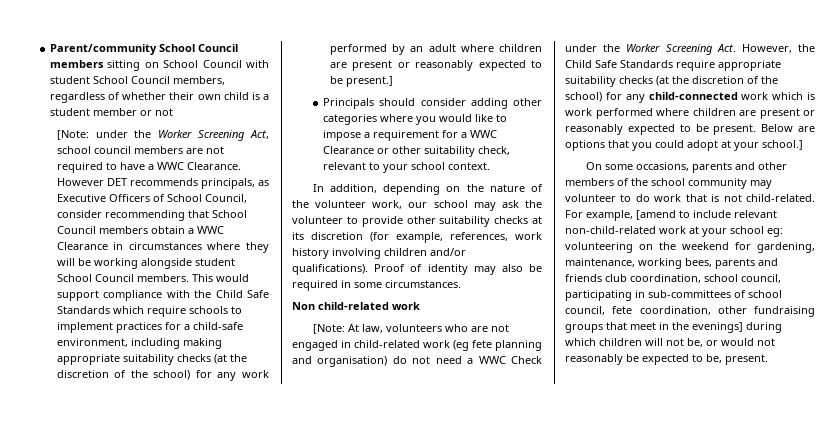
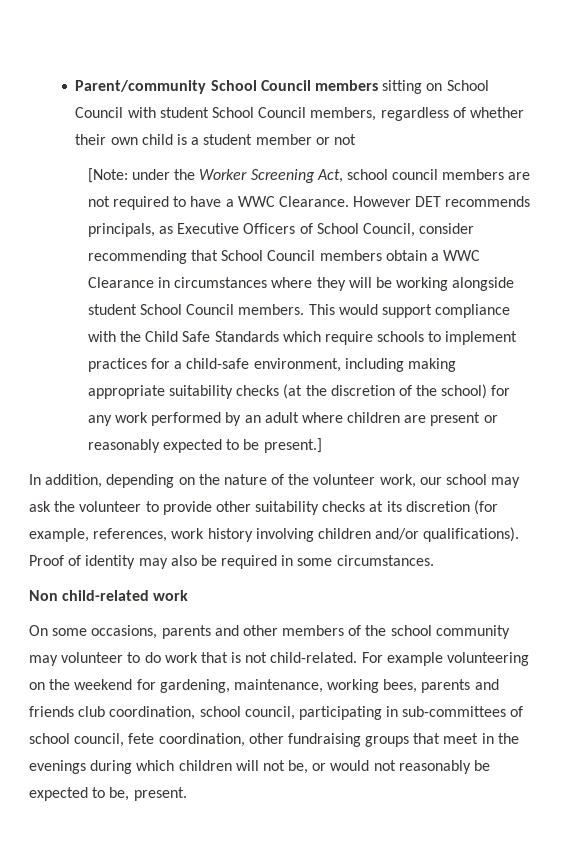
- Principals should consider adding other categories where you would like to impose a requirement for a WWC Clearance or other suitability check, relevant to your school context.
- [Note: At law, volunteers who are not engaged in child-related work (eg fete planning and organisation) do not need a WWC Check under the Worker Screening Act. However, the Child Safe Standards require appropriate suitability checks (at the discretion of the school) for any child-connected work which is work performed where children are present or reasonably expected to be present. Below are options that you could adopt at your school.]
- For example, [amend to include relevant non-child-related work at your school eg: volunteering on the weekend for gardening, maintenance, working bees, parents and friends club coordination, school council, participating in sub-committees of school council, fete coordination, other fundraising groups that meet in the evenings] during which children will not be, or would not reasonably be expected to be, present.
+ For example volunteering on the weekend for gardening, maintenance, working bees, parents and friends club coordination, school council, participating in sub-committees of school council, fete coordination, other fundraising groups that meet in the evenings during which children will not be, or would not reasonably be expected to be, present.

